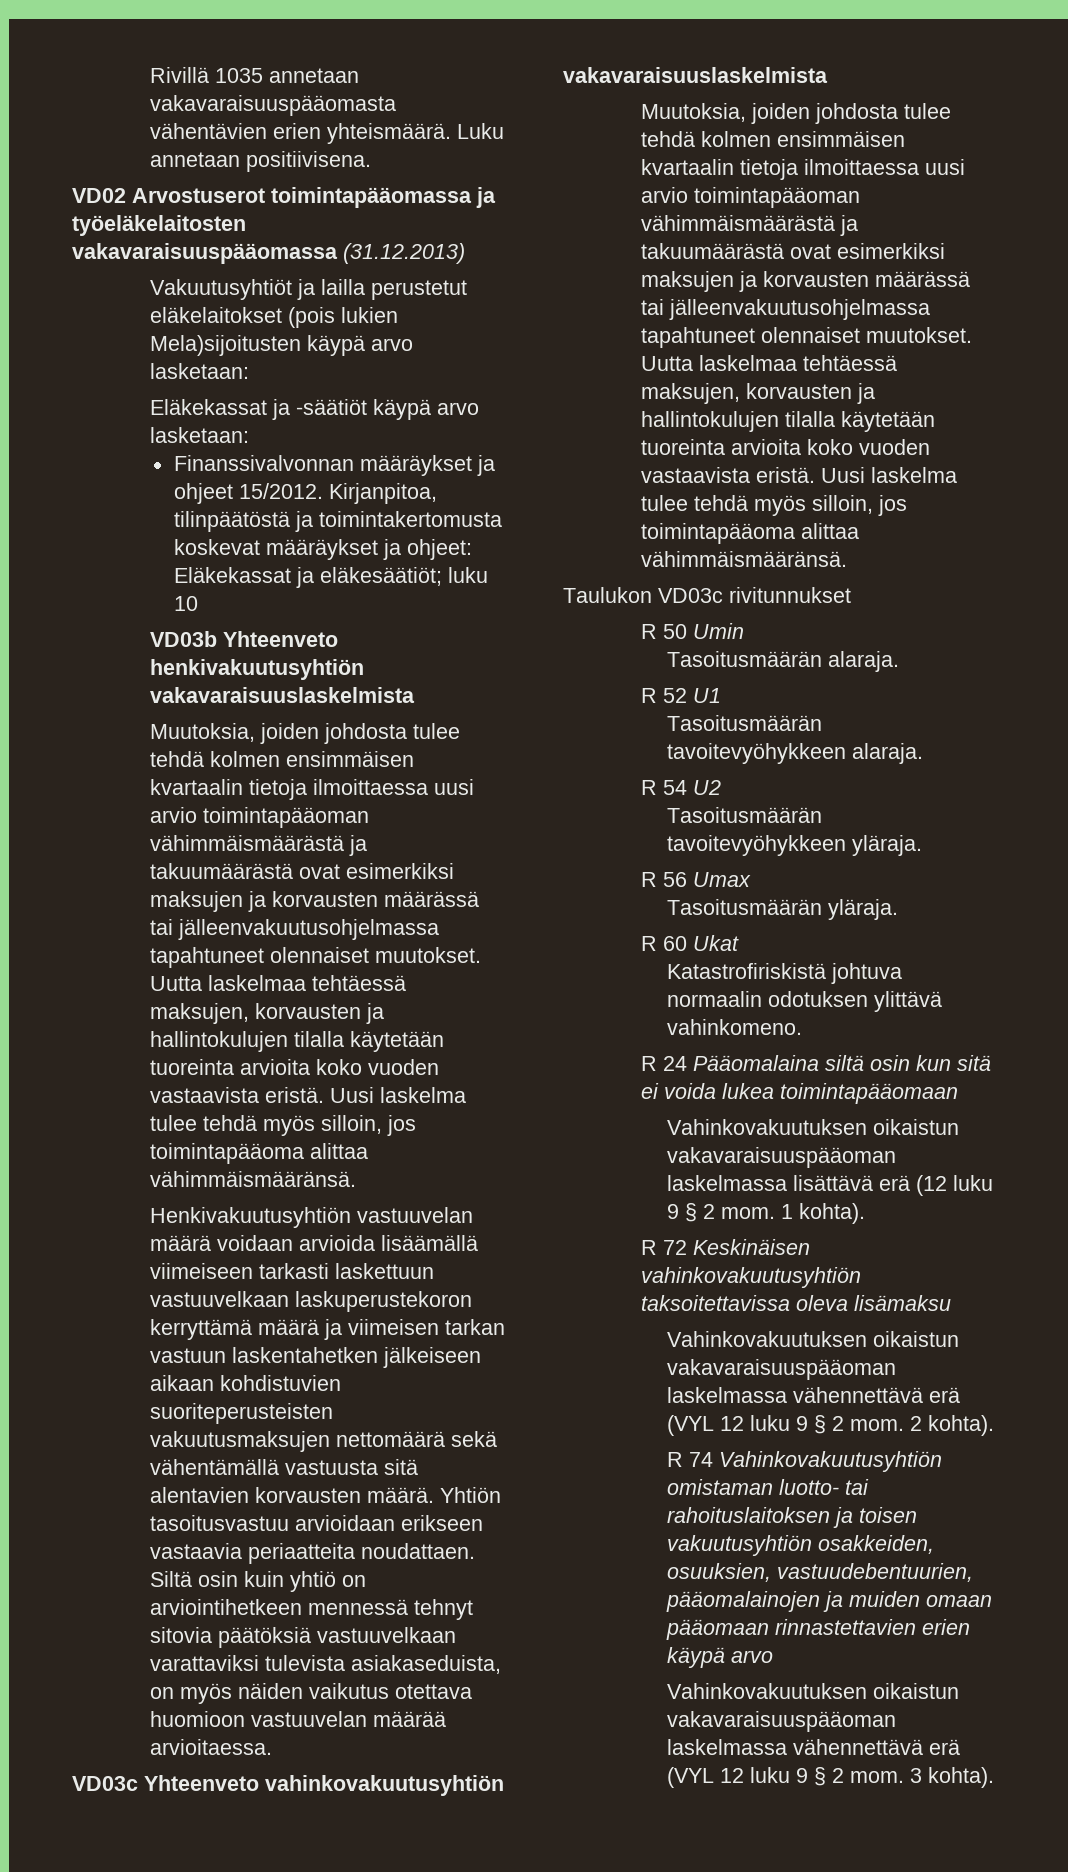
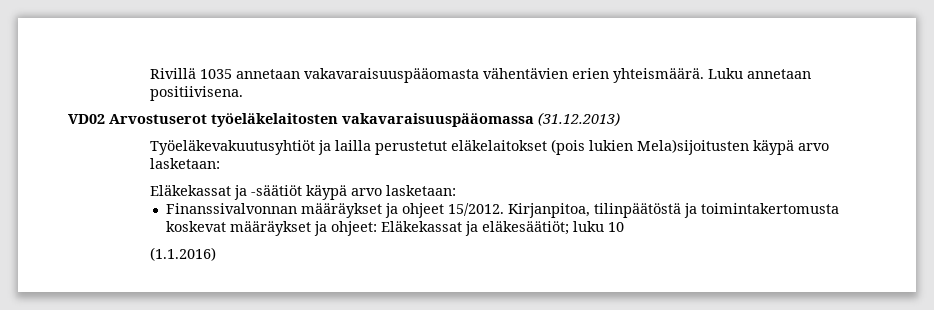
- VD02 Arvostuserot toimintapääomassa ja työeläkelaitosten vakavaraisuuspääomassa (31.12.2013)
+ VD02 Arvostuserot työeläkelaitosten vakavaraisuuspääomassa (31.12.2013)
- Vakuutusyhtiöt ja lailla perustetut eläkelaitokset (pois lukien Mela)sijoitusten käypä arvo lasketaan:
+ Työeläkevakuutusyhtiöt ja lailla perustetut eläkelaitokset (pois lukien Mela)sijoitusten käypä arvo lasketaan:
- VD03b Yhteenveto henkivakuutusyhtiön vakavaraisuuslaskelmista
- Muutoksia, joiden johdosta tulee tehdä kolmen ensimmäisen kvartaalin tietoja ilmoittaessa uusi arvio toimintapääoman vähimmäismäärästä ja takuumäärästä ovat esimerkiksi maksujen ja korvausten määrässä tai jälleenvakuutusohjelmassa tapahtuneet olennaiset muutokset. Uutta laskelmaa tehtäessä maksujen, korvausten ja hallintokulujen tilalla käytetään tuoreinta arvioita koko vuoden vastaavista eristä. Uusi laskelma tulee tehdä myös silloin, jos toimintapääoma alittaa vähimmäismääränsä.
- Henkivakuutusyhtiön vastuuvelan määrä voidaan arvioida lisäämällä viimeiseen tarkasti laskettuun vastuuvelkaan laskuperustekoron kerryttämä määrä ja viimeisen tarkan vastuun laskentahetken jälkeiseen aikaan kohdistuvien suoriteperusteisten vakuutusmaksujen nettomäärä sekä vähentämällä vastuusta sitä alentavien korvausten määrä. Yhtiön tasoitusvastuu arvioidaan erikseen vastaavia periaatteita noudattaen. Siltä osin kuin yhtiö on arviointihetkeen mennessä tehnyt sitovia päätöksiä vastuuvelkaan varattaviksi tulevista asiakaseduista, on myös näiden vaikutus otettava huomioon vastuuvelan määrää arvioitaessa.
- VD03c Yhteenveto vahinkovakuutusyhtiön vakavaraisuuslaskelmista
- Muutoksia, joiden johdosta tulee tehdä kolmen ensimmäisen kvartaalin tietoja ilmoittaessa uusi arvio toimintapääoman vähimmäismäärästä ja takuumäärästä ovat esimerkiksi maksujen ja korvausten määrässä tai jälleenvakuutusohjelmassa tapahtuneet olennaiset muutokset. Uutta laskelmaa tehtäessä maksujen, korvausten ja hallintokulujen tilalla käytetään tuoreinta arvioita koko vuoden vastaavista eristä. Uusi laskelma tulee tehdä myös silloin, jos toimintapääoma alittaa vähimmäismääränsä.
- Taulukon VD03c rivitunnukset
- R 50 Umin
- Tasoitusmäärän alaraja.
- R 52 U1
- Tasoitusmäärän tavoitevyöhykkeen alaraja.
- R 54 U2
- Tasoitusmäärän tavoitevyöhykkeen yläraja.
- R 56 Umax
- Tasoitusmäärän yläraja.
- R 60 Ukat
- Katastrofiriskistä johtuva normaalin odotuksen ylittävä vahinkomeno.
- R 24 Pääomalaina siltä osin kun sitä ei voida lukea toimintapääomaan
- Vahinkovakuutuksen oikaistun vakavaraisuuspääoman laskelmassa lisättävä erä (12 luku 9 § 2 mom. 1 kohta).
- R 72 Keskinäisen vahinkovakuutusyhtiön taksoitettavissa oleva lisämaksu
- Vahinkovakuutuksen oikaistun vakavaraisuuspääoman laskelmassa vähennettävä erä (VYL 12 luku 9 § 2 mom. 2 kohta).
- R 74 Vahinkovakuutusyhtiön omistaman luotto- tai rahoituslaitoksen ja toisen vakuutusyhtiön osakkeiden, osuuksien, vastuudebentuurien, pääomalainojen ja muiden omaan pääomaan rinnastettavien erien käypä arvo
- Vahinkovakuutuksen oikaistun vakavaraisuuspääoman laskelmassa vähennettävä erä (VYL 12 luku 9 § 2 mom. 3 kohta).
+ (1.1.2016)

